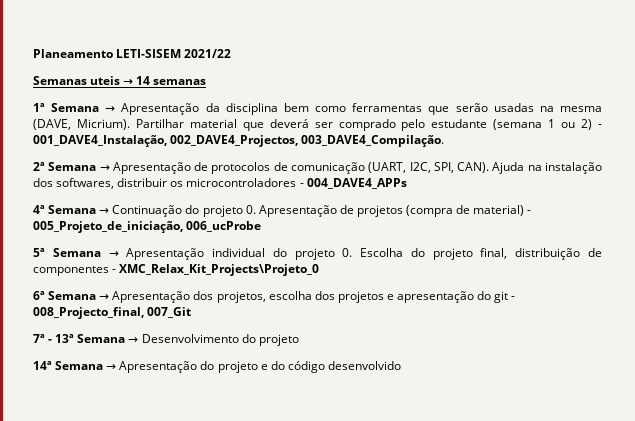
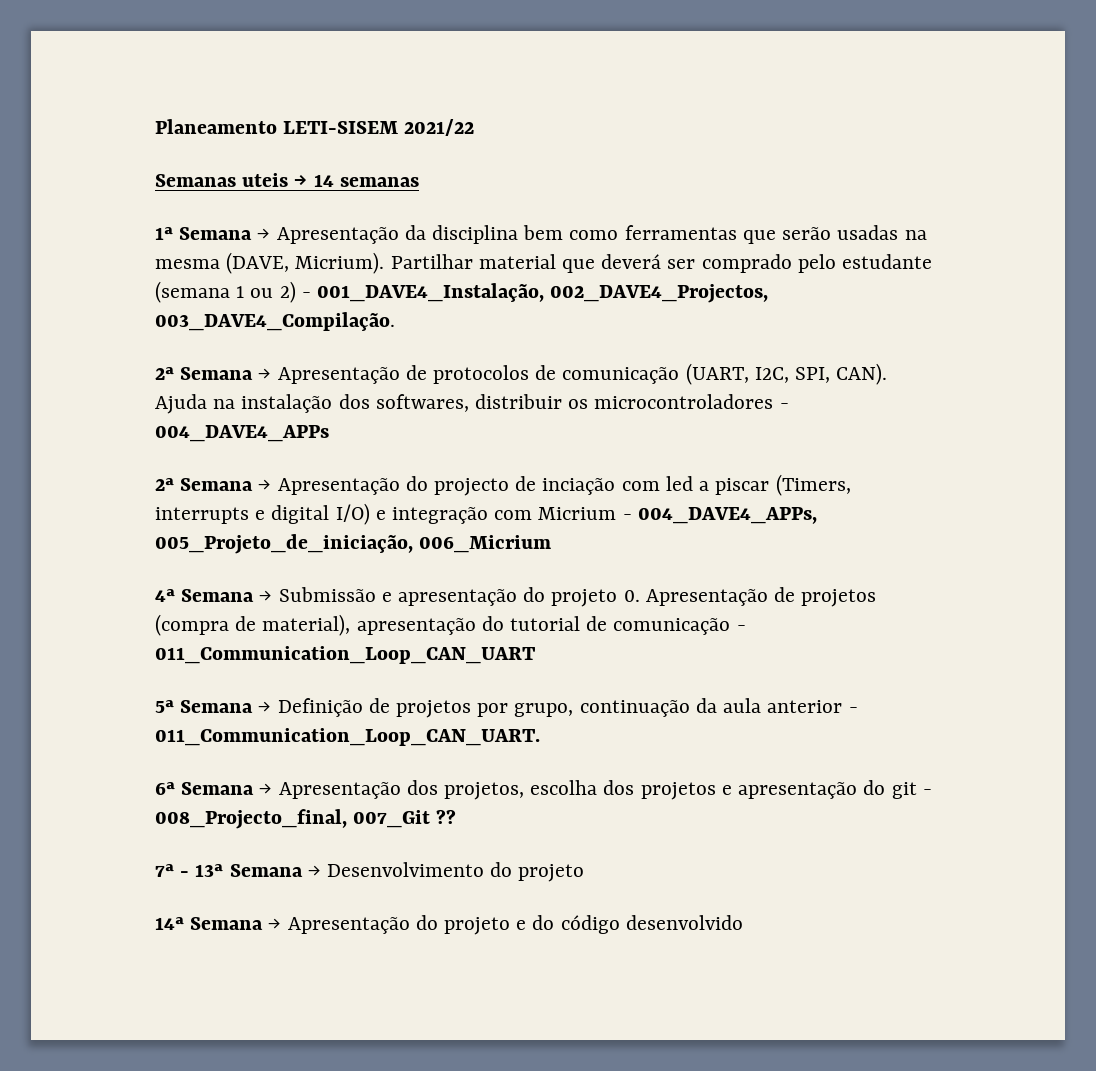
+ 2ª Semana → Apresentação do projecto de inciação com led a piscar (Timers, interrupts e digital I/O) e integração com Micrium - 004_DAVE4_APPs, 005_Projeto_de_iniciação, 006_Micrium
- 4ª Semana → Continuação do projeto 0. Apresentação de projetos (compra de material) - 005_Projeto_de_iniciação, 006_ucProbe
- 5ª Semana → Apresentação individual do projeto 0. Escolha do projeto final, distribuição de componentes - XMC_Relax_Kit_Projects\Projeto_0
+ 4ª Semana → Submissão e apresentação do projeto 0. Apresentação de projetos (compra de material), apresentação do tutorial de comunicação - 011_Communication_Loop_CAN_UART
+ 5ª Semana → Definição de projetos por grupo, continuação da aula anterior - 011_Communication_Loop_CAN_UART.
- 6ª Semana → Apresentação dos projetos, escolha dos projetos e apresentação do git - 008_Projecto_final, 007_Git
+ 6ª Semana → Apresentação dos projetos, escolha dos projetos e apresentação do git - 008_Projecto_final, 007_Git ??

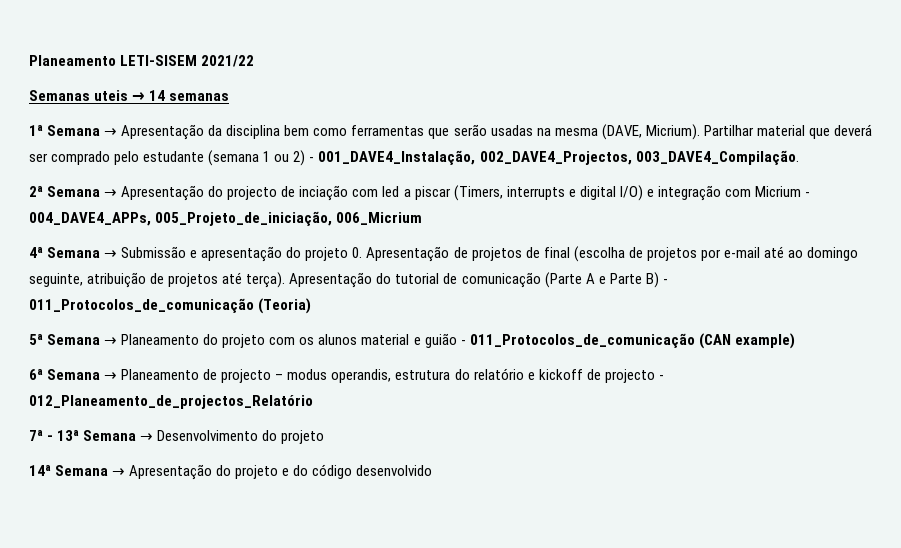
- 2ª Semana → Apresentação de protocolos de comunicação (UART, I2C, SPI, CAN). Ajuda na instalação dos softwares, distribuir os microcontroladores - 004_DAVE4_APPs
- 4ª Semana → Submissão e apresentação do projeto 0. Apresentação de projetos (compra de material), apresentação do tutorial de comunicação - 011_Communication_Loop_CAN_UART
- 5ª Semana → Definição de projetos por grupo, continuação da aula anterior - 011_Communication_Loop_CAN_UART.
- 6ª Semana → Apresentação dos projetos, escolha dos projetos e apresentação do git - 008_Projecto_final, 007_Git ??
+ 4ª Semana → Submissão e apresentação do projeto 0. Apresentação de projetos de final (escolha de projetos por e-mail até ao domingo seguinte, atribuição de projetos até terça). Apresentação do tutorial de comunicação (Parte A e Parte B) - 011_Protocolos_de_comunicação (Teoria)
+ 5ª Semana → Planeamento do projeto com os alunos material e guião - 011_Protocolos_de_comunicação (CAN example)
+ 6ª Semana → Planeamento de projecto – modus operandis, estrutura do relatório e kickoff de projecto - 012_Planeamento_de_projectos_Relatório

